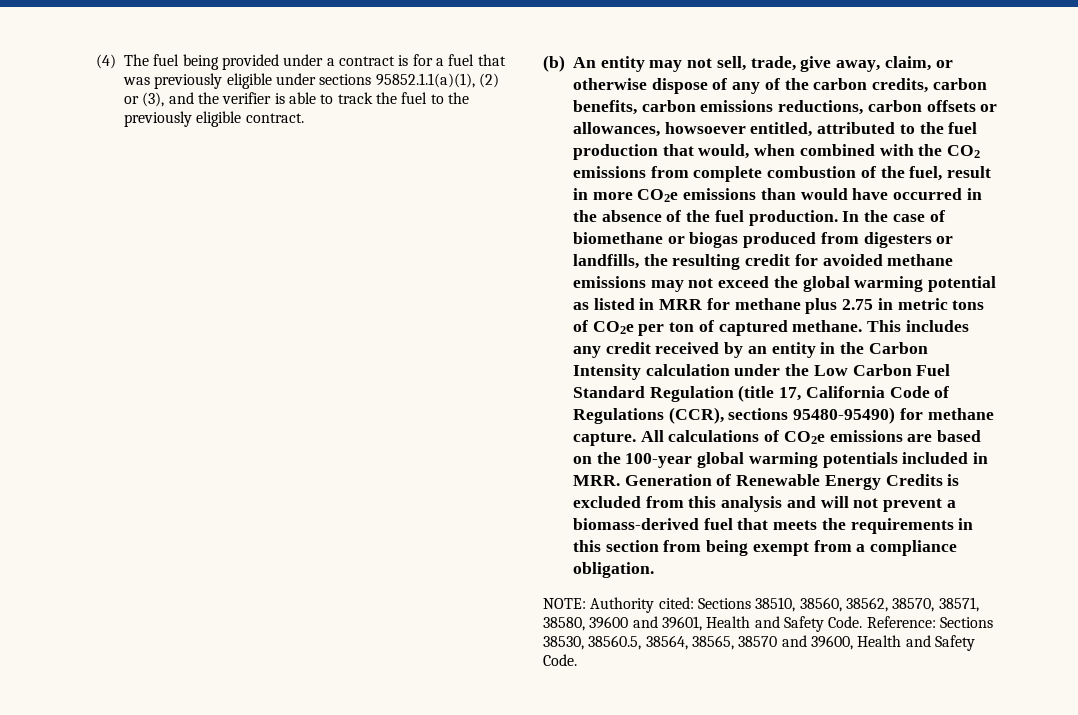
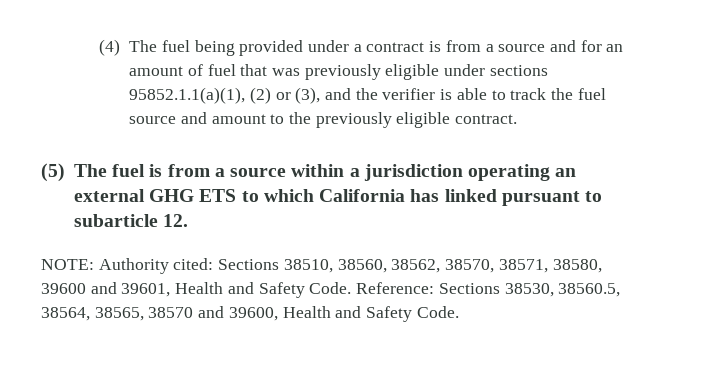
- (4) The fuel being provided under a contract is for a fuel that was previously eligible under sections 95852.1.1(a)(1), (2) or (3), and the verifier is able to track the fuel to the previously eligible contract.
+ (4) The fuel being provided under a contract is from a source and for an amount of fuel that was previously eligible under sections 95852.1.1(a)(1), (2) or (3), and the verifier is able to track the fuel source and amount to the previously eligible contract.
- (b) An entity may not sell, trade, give away, claim, or otherwise dispose of any of the carbon credits, carbon benefits, carbon emissions reductions, carbon offsets or allowances, howsoever entitled, attributed to the fuel production that would, when combined with the CO2 emissions from complete combustion of the fuel, result in more CO2e emissions than would have occurred in the absence of the fuel production. In the case of biomethane or biogas produced from digesters or landfills, the resulting credit for avoided methane emissions may not exceed the global warming potential as listed in MRR for methane plus 2.75 in metric tons of CO2e per ton of captured methane. This includes any credit received by an entity in the Carbon Intensity calculation under the Low Carbon Fuel Standard Regulation (title 17, California Code of Regulations (CCR), sections 95480-95490) for methane capture. All calculations of CO2e emissions are based on the 100-year global warming potentials included in MRR. Generation of Renewable Energy Credits is excluded from this analysis and will not prevent a biomass-derived fuel that meets the requirements in this section from being exempt from a compliance obligation.
+ (5) The fuel is from a source within a jurisdiction operating an external GHG ETS to which California has linked pursuant to subarticle 12.

